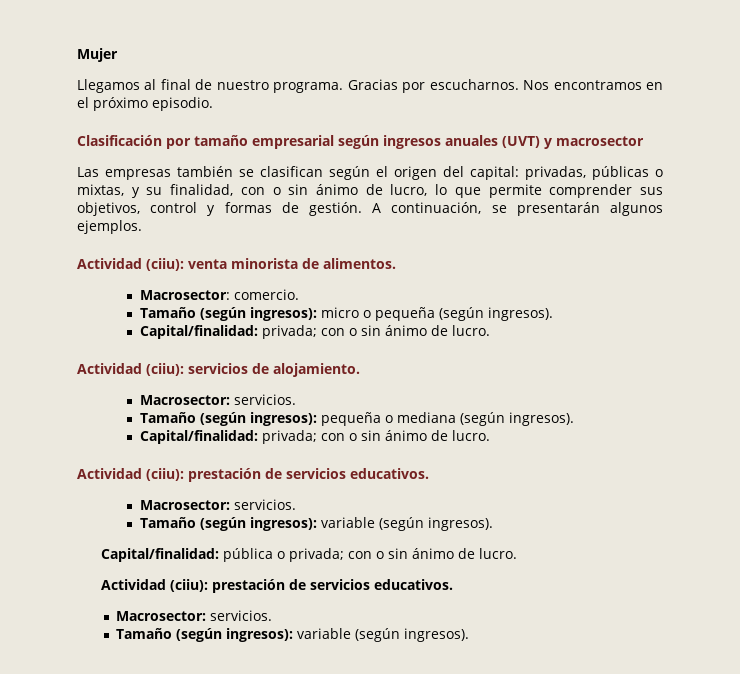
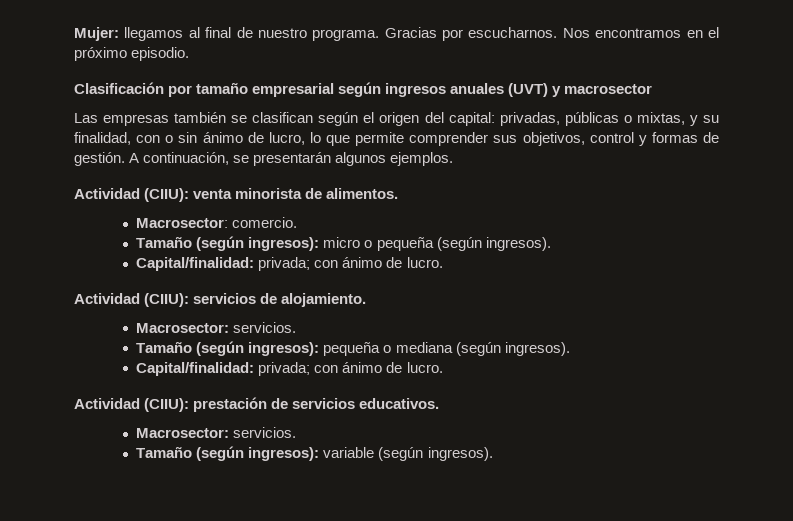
- Mujer
- Llegamos al final de nuestro programa.
+ Mujer: llegamos al final de nuestro programa.
- Actividad (ciiu): venta minorista de alimentos.
+ Actividad (CIIU): venta minorista de alimentos.
  Tamaño (según ingresos): micro o pequeña (según ingresos).
- Capital/finalidad: privada; con o sin ánimo de lucro.
- Actividad (ciiu): servicios de alojamiento.
+ Capital/finalidad: privada; con ánimo de lucro.
+ Actividad (CIIU): servicios de alojamiento.
  Tamaño (según ingresos): pequeña o mediana (según ingresos).
- Capital/finalidad: privada; con o sin ánimo de lucro.
- Actividad (ciiu): prestación de servicios educativos.
+ Capital/finalidad: privada; con ánimo de lucro.
+ Actividad (CIIU): prestación de servicios educativos.
- Capital/finalidad: pública o privada; con o sin ánimo de lucro.
- Actividad (ciiu): prestación de servicios educativos.
- Macrosector: servicios.
- Tamaño (según ingresos): variable (según ingresos).

